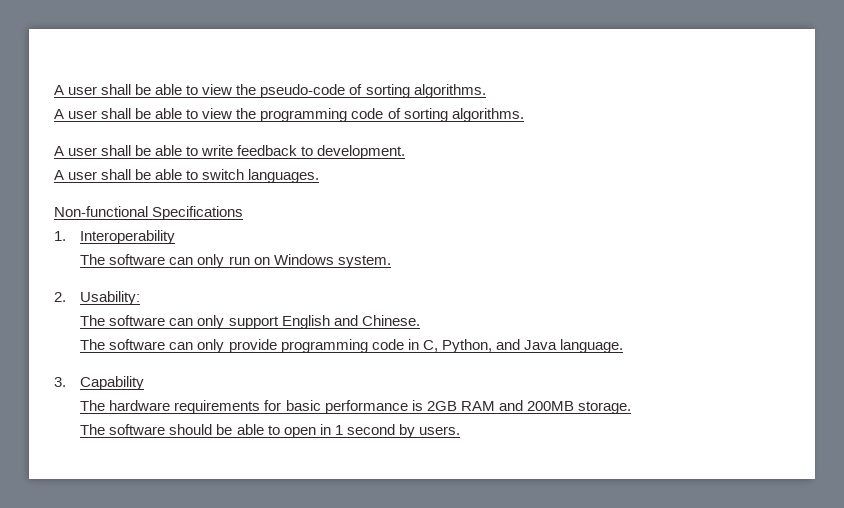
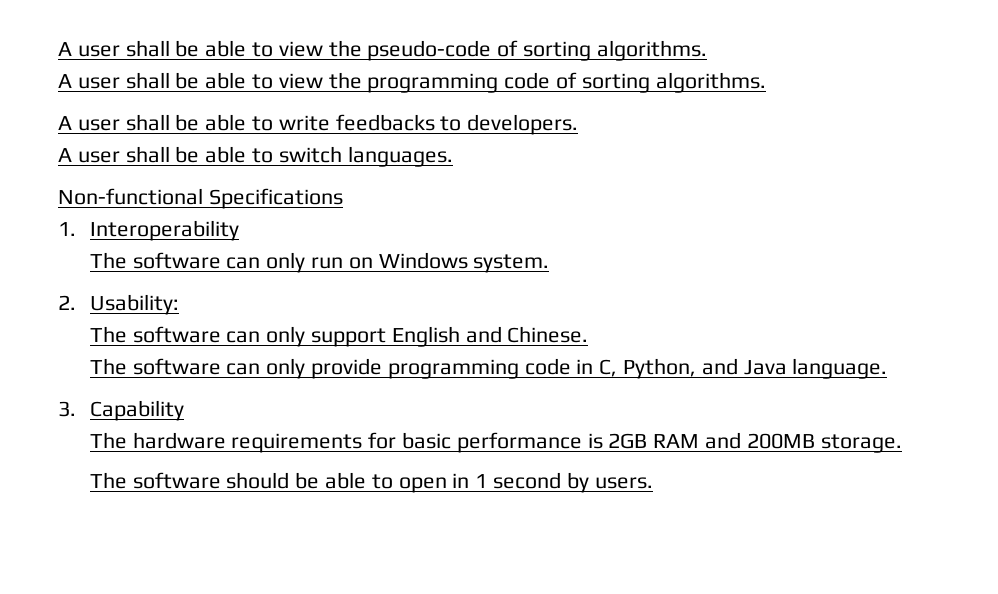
- A user shall be able to write feedback to development.
+ A user shall be able to write feedbacks to developers.

